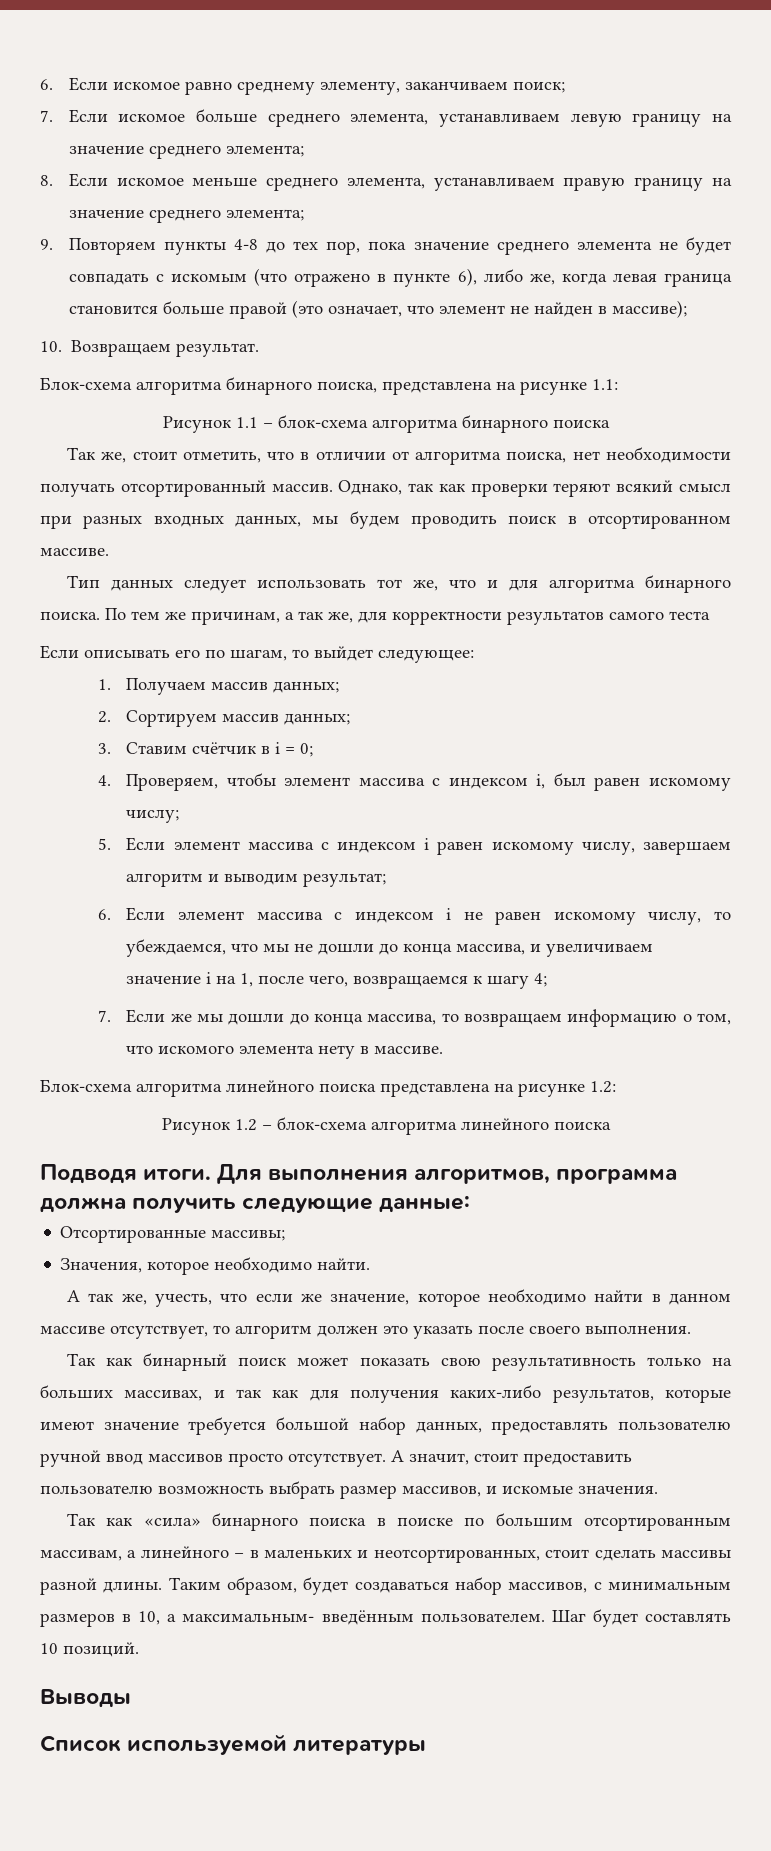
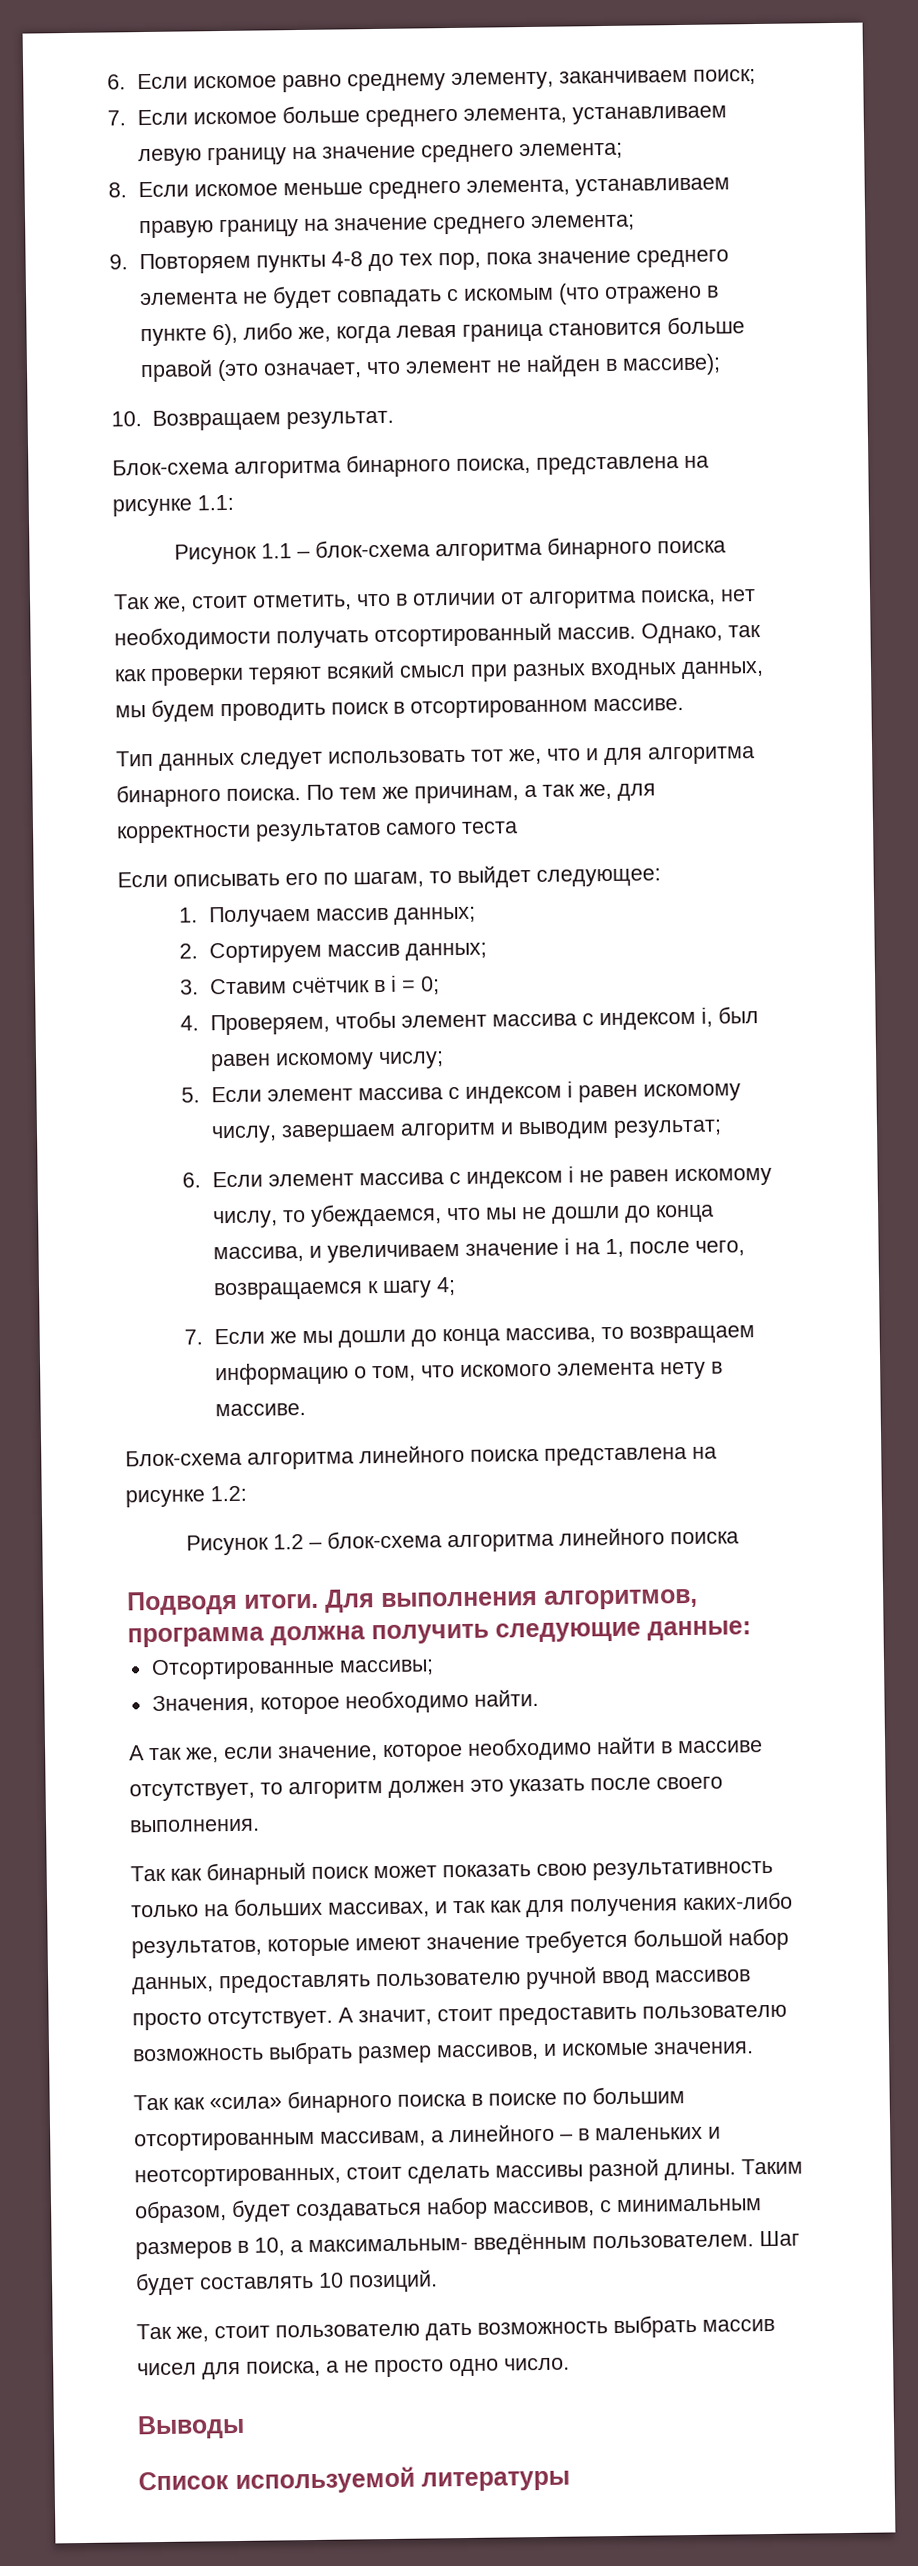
- А так же, учесть, что если же значение, которое необходимо найти в данном массиве отсутствует, то алгоритм должен это указать после своего выполнения.
+ А так же, если значение, которое необходимо найти в массиве отсутствует, то алгоритм должен это указать после своего выполнения.
+ Так же, стоит пользователю дать возможность выбрать массив чисел для поиска, а не просто одно число.

